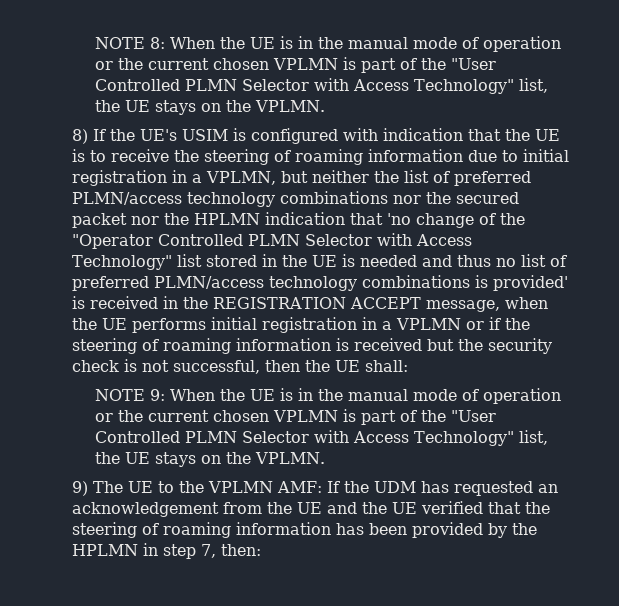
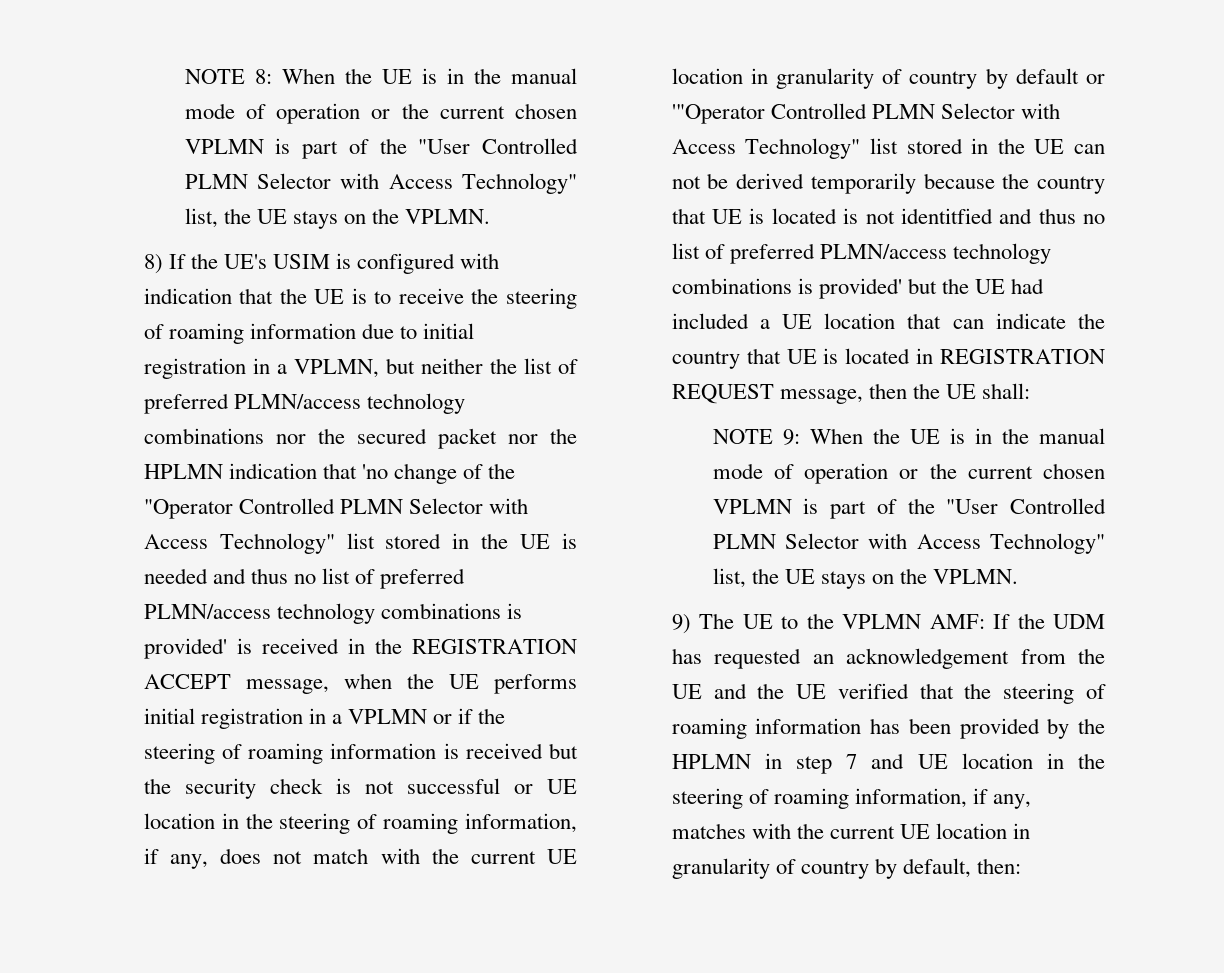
- 8) If the UE's USIM is configured with indication that the UE is to receive the steering of roaming information due to initial registration in a VPLMN, but neither the list of preferred PLMN/access technology combinations nor the secured packet nor the HPLMN indication that 'no change of the "Operator Controlled PLMN Selector with Access Technology" list stored in the UE is needed and thus no list of preferred PLMN/access technology combinations is provided' is received in the REGISTRATION ACCEPT message, when the UE performs initial registration in a VPLMN or if the steering of roaming information is received but the security check is not successful, then the UE shall:
+ 8) If the UE's USIM is configured with indication that the UE is to receive the steering of roaming information due to initial registration in a VPLMN, but neither the list of preferred PLMN/access technology combinations nor the secured packet nor the HPLMN indication that 'no change of the "Operator Controlled PLMN Selector with Access Technology" list stored in the UE is needed and thus no list of preferred PLMN/access technology combinations is provided' is received in the REGISTRATION ACCEPT message, when the UE performs initial registration in a VPLMN or if the steering of roaming information is received but the security check is not successful or UE location in the steering of roaming information, if any, does not match with the current UE location in granularity of country by default or '"Operator Controlled PLMN Selector with Access Technology" list stored in the UE can not be derived temporarily because the country that UE is located is not identitfied and thus no list of preferred PLMN/access technology combinations is provided' but the UE had included a UE location that can indicate the country that UE is located in REGISTRATION REQUEST message, then the UE shall:
- 9) The UE to the VPLMN AMF: If the UDM has requested an acknowledgement from the UE and the UE verified that the steering of roaming information has been provided by the HPLMN in step 7, then:
+ 9) The UE to the VPLMN AMF: If the UDM has requested an acknowledgement from the UE and the UE verified that the steering of roaming information has been provided by the HPLMN in step 7 and UE location in the steering of roaming information, if any, matches with the current UE location in granularity of country by default, then:

